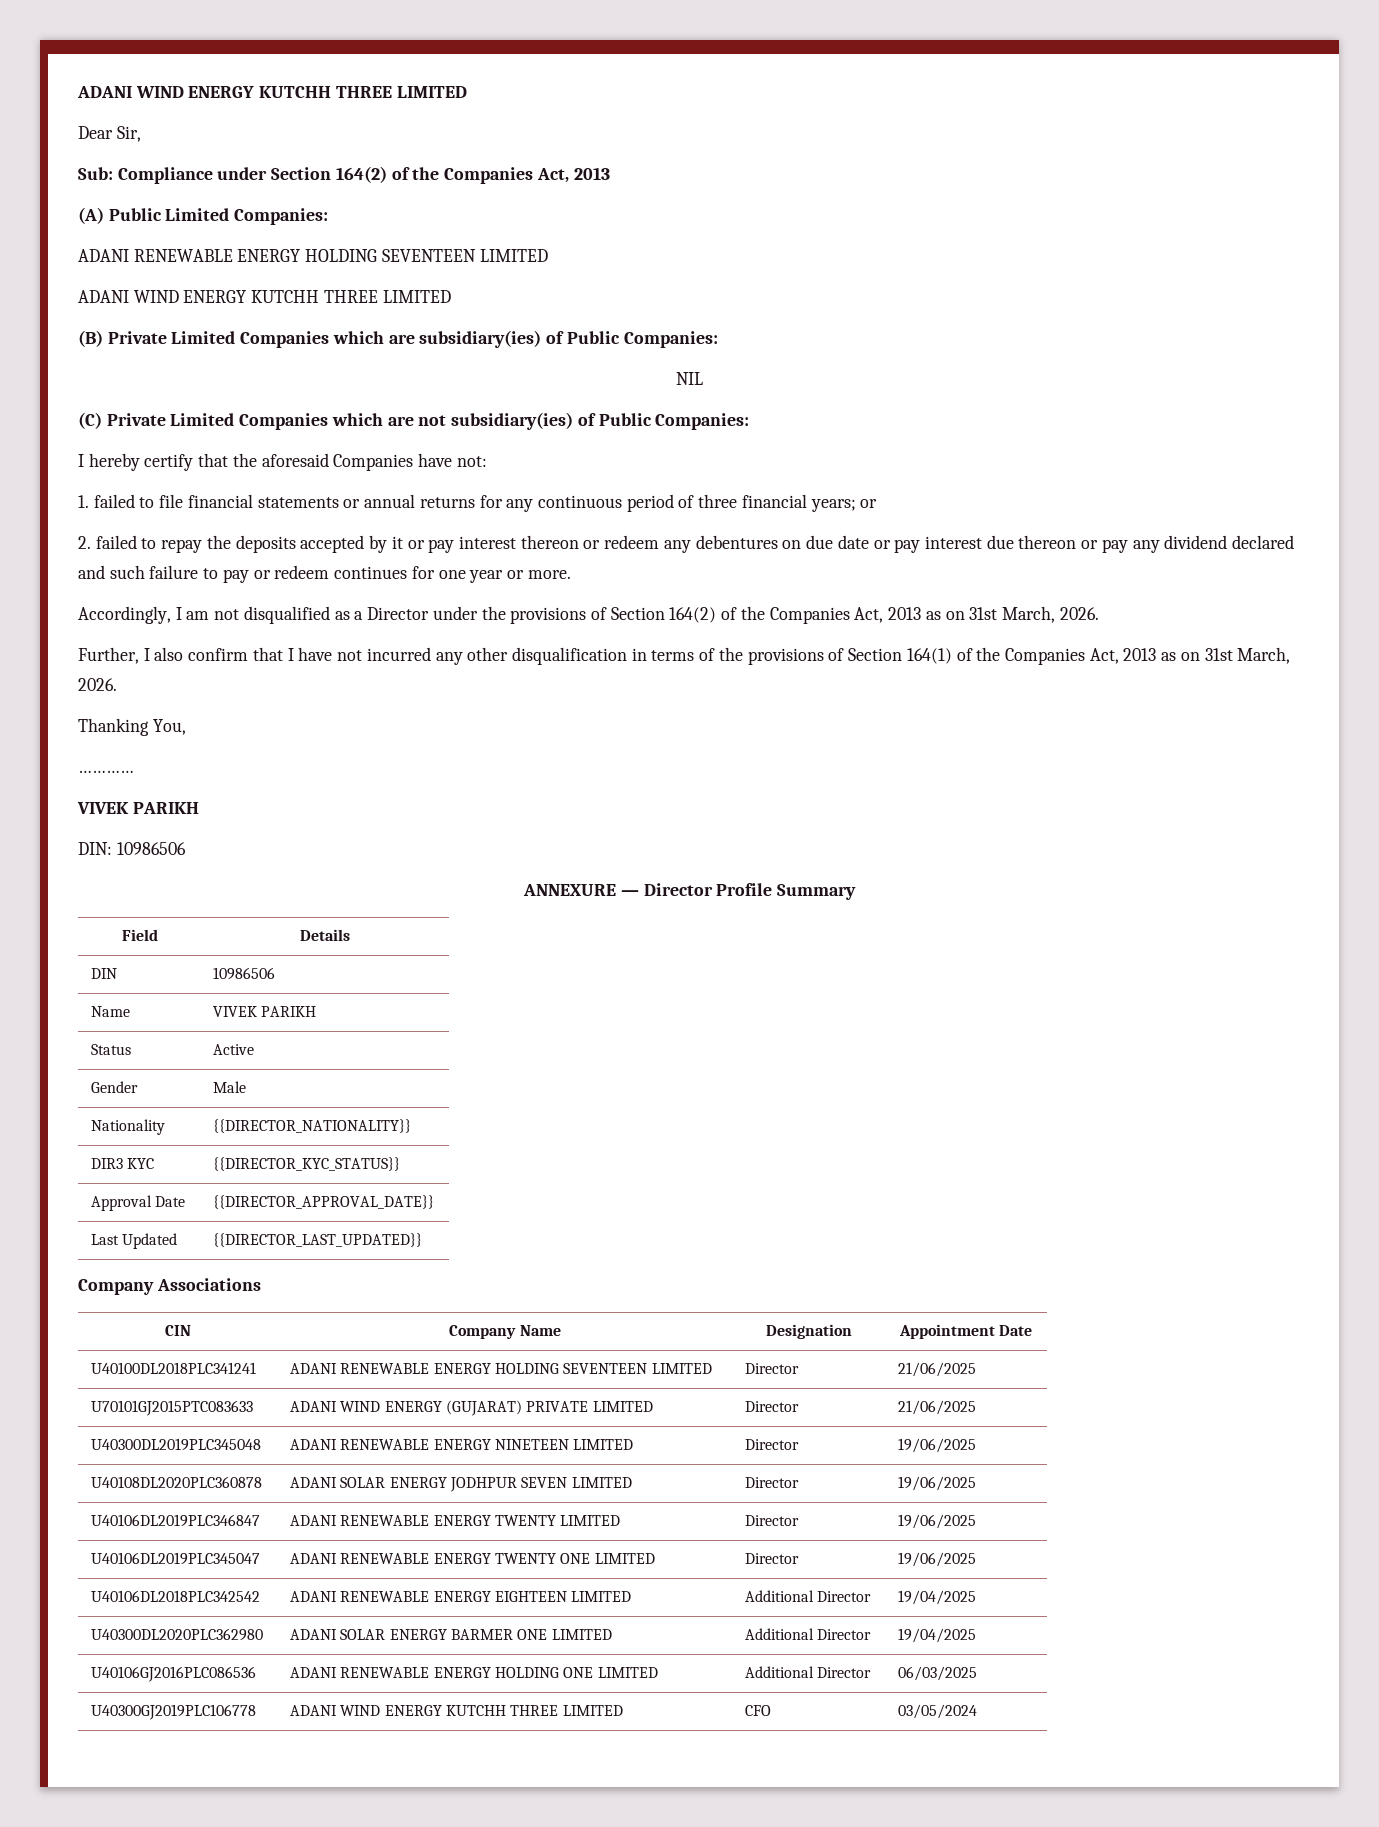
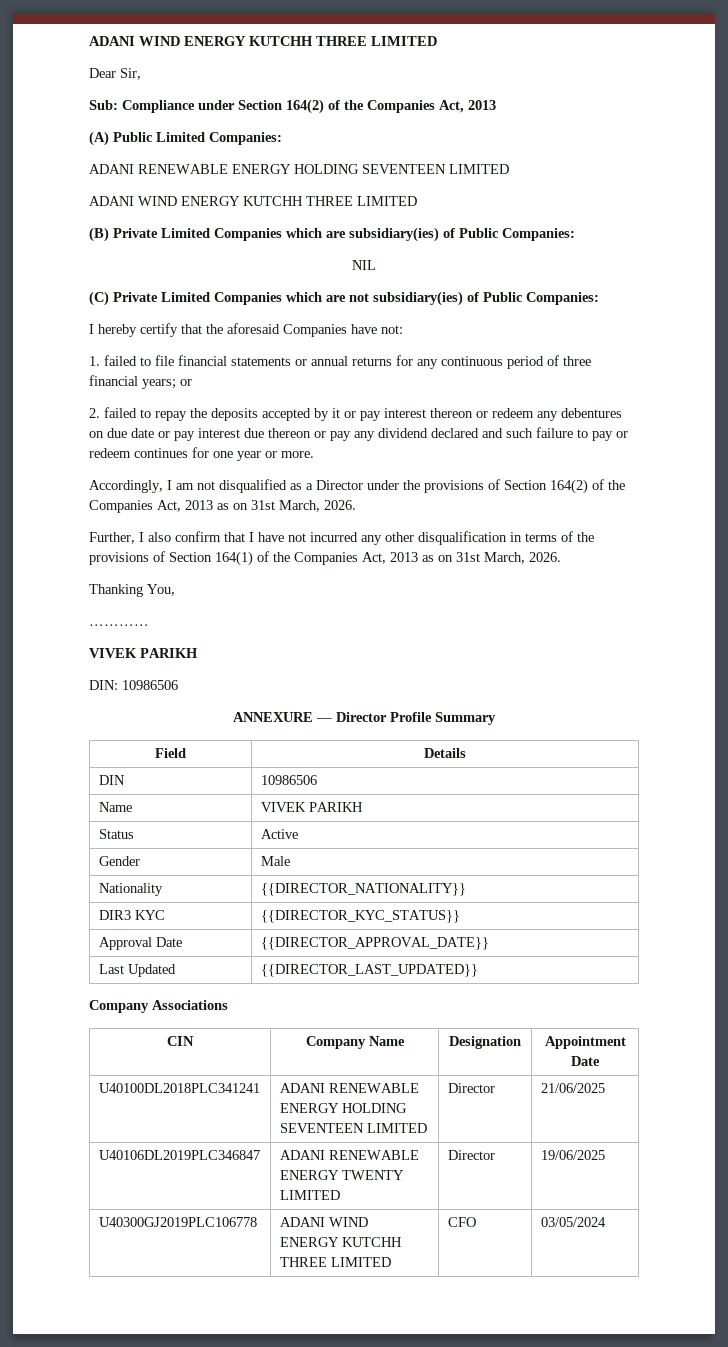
- U70101GJ2015PTC083633 | ADANI WIND ENERGY (GUJARAT) PRIVATE LIMITED | Director | 21/06/2025
- U40300DL2019PLC345048 | ADANI RENEWABLE ENERGY NINETEEN LIMITED | Director | 19/06/2025
- U40108DL2020PLC360878 | ADANI SOLAR ENERGY JODHPUR SEVEN LIMITED | Director | 19/06/2025
- U40106DL2019PLC345047 | ADANI RENEWABLE ENERGY TWENTY ONE LIMITED | Director | 19/06/2025
- U40106DL2018PLC342542 | ADANI RENEWABLE ENERGY EIGHTEEN LIMITED | Additional Director | 19/04/2025
- U40300DL2020PLC362980 | ADANI SOLAR ENERGY BARMER ONE LIMITED | Additional Director | 19/04/2025
- U40106GJ2016PLC086536 | ADANI RENEWABLE ENERGY HOLDING ONE LIMITED | Additional Director | 06/03/2025

